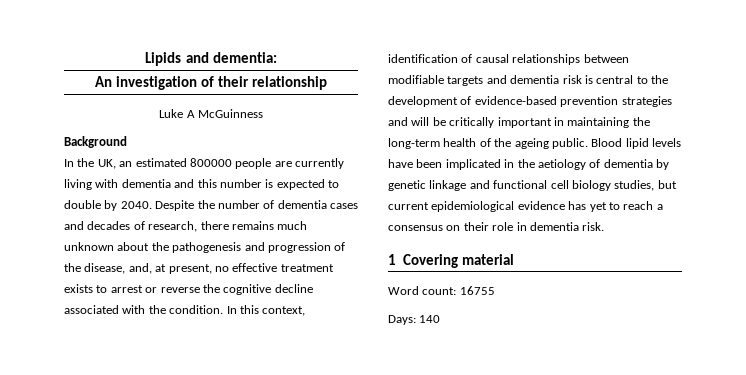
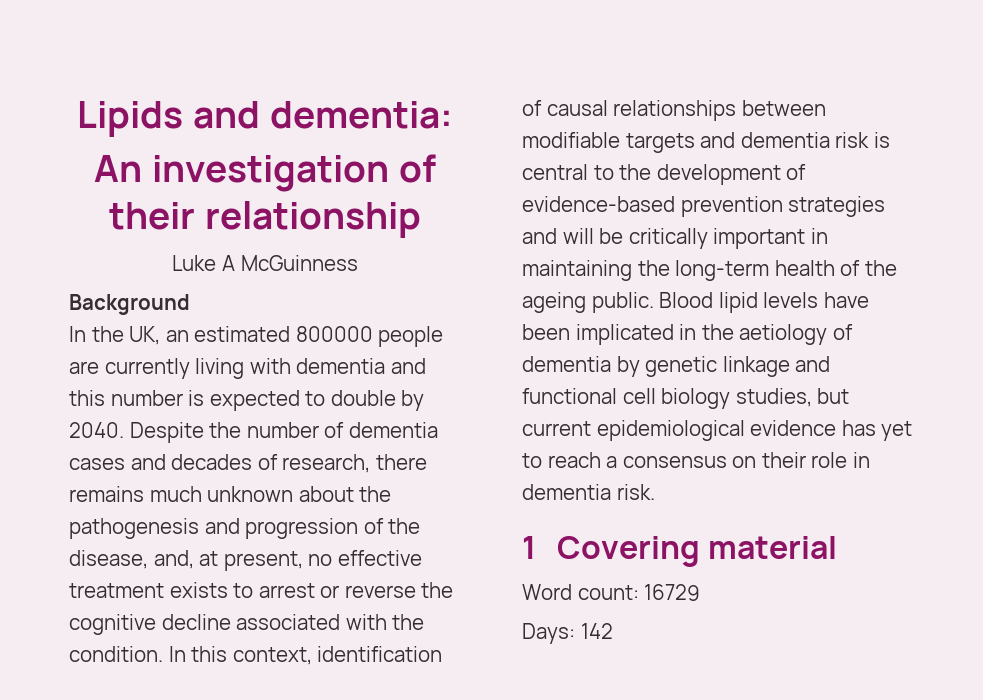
- Word count: 16755
+ Word count: 16729
- Days: 140
+ Days: 142

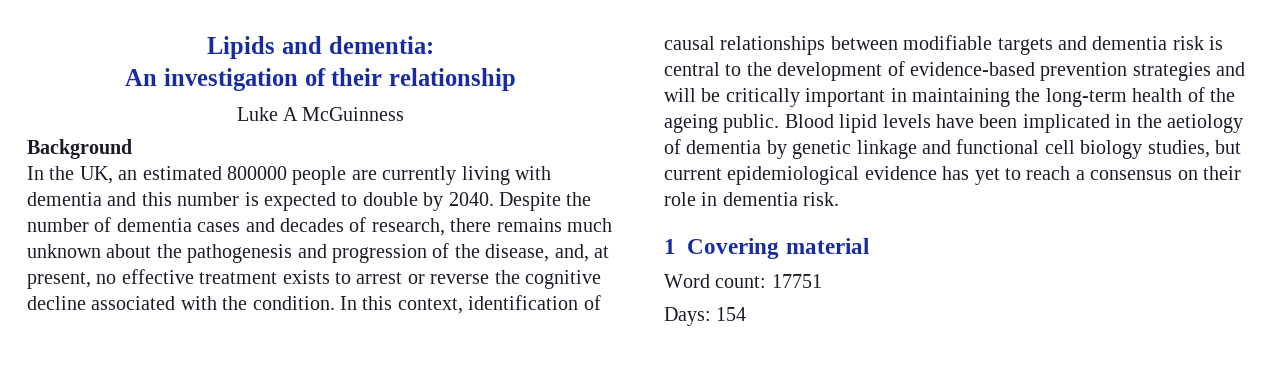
- Word count: 16729
+ Word count: 17751
- Days: 142
+ Days: 154

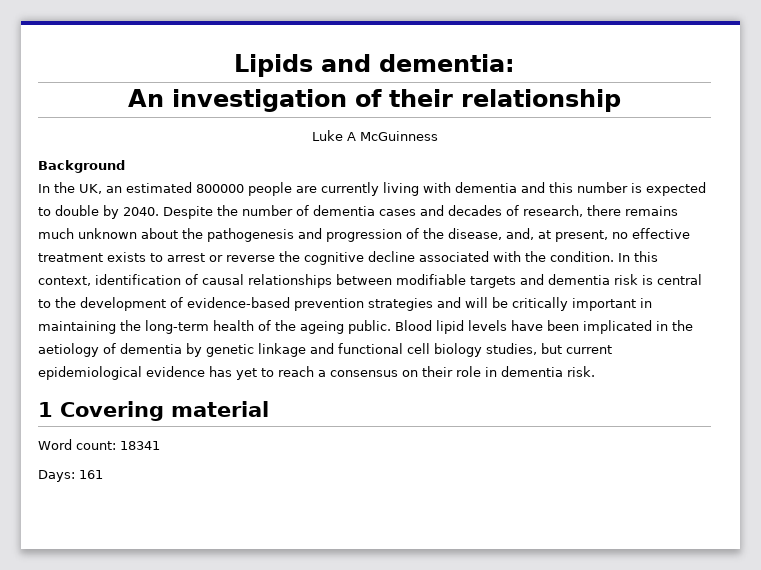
- Word count: 17751
+ Word count: 18341
- Days: 154
+ Days: 161

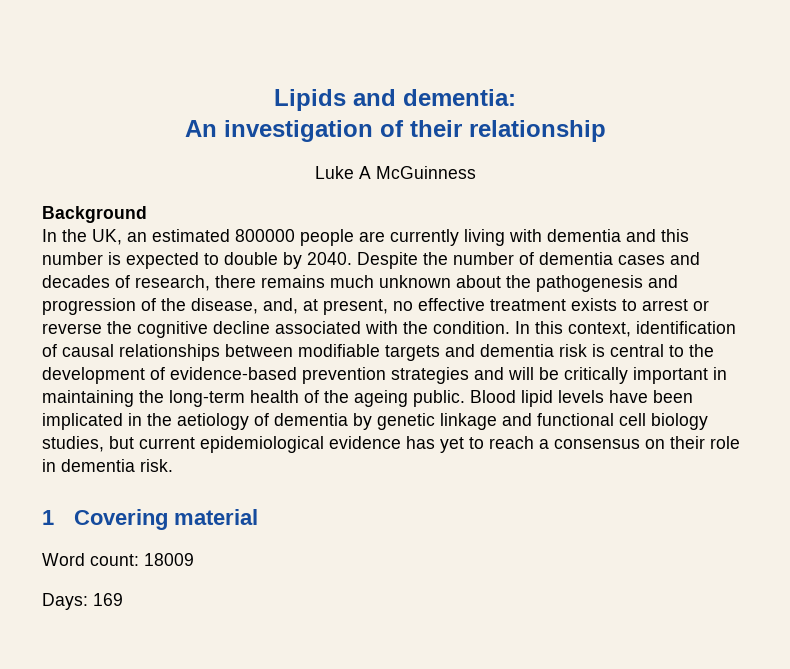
- Word count: 18341
+ Word count: 18009
- Days: 161
+ Days: 169

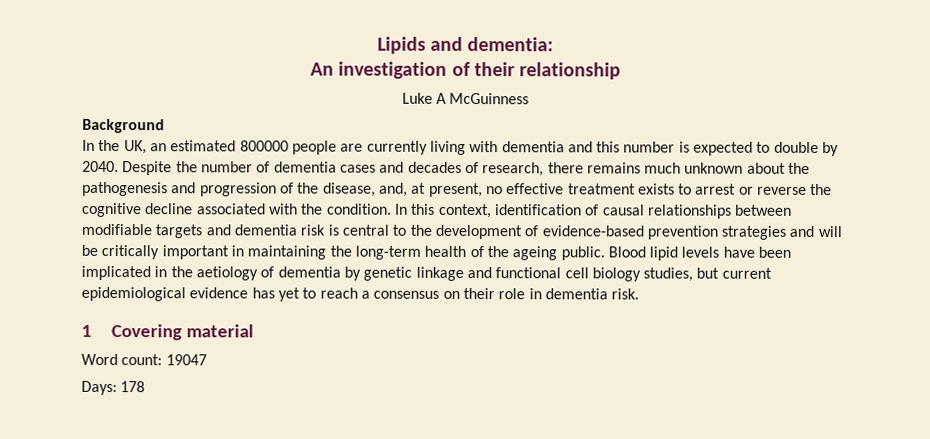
- Word count: 18009
+ Word count: 19047
- Days: 169
+ Days: 178

